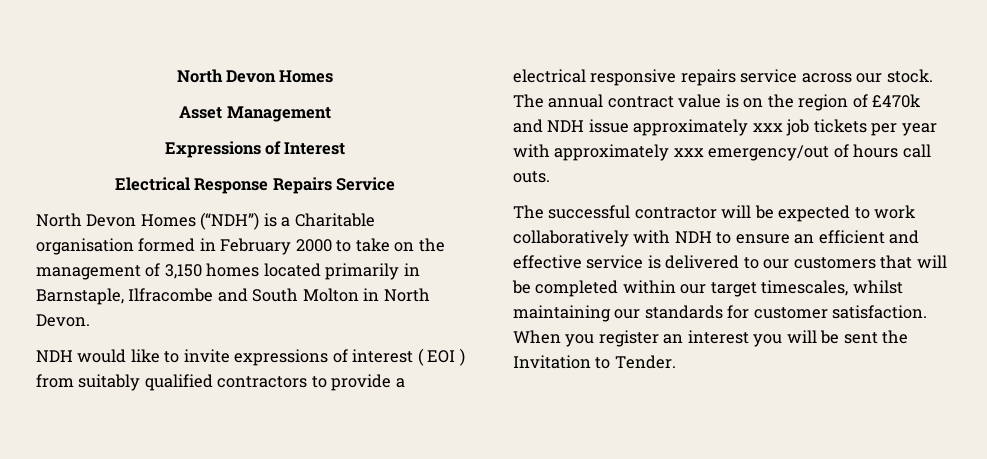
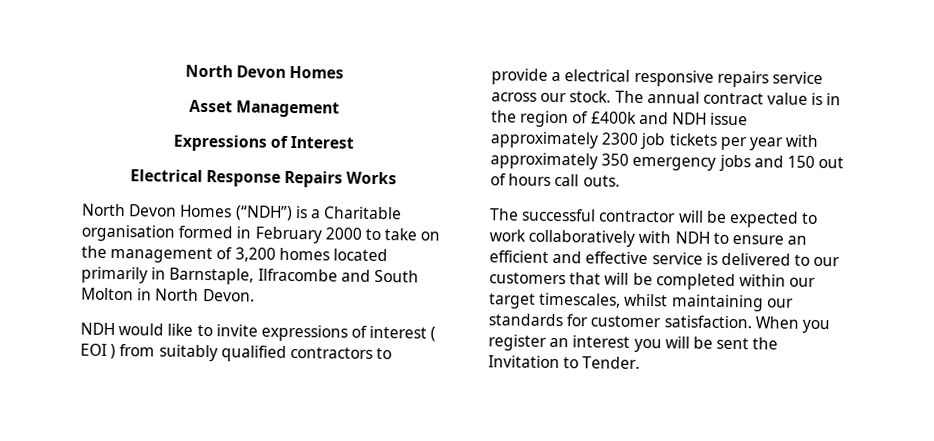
- Electrical Response Repairs Service
+ Electrical Response Repairs Works
- North Devon Homes (“NDH”) is a Charitable organisation formed in February 2000 to take on the management of 3,150 homes located primarily in Barnstaple, Ilfracombe and South Molton in North Devon.
+ North Devon Homes (“NDH”) is a Charitable organisation formed in February 2000 to take on the management of 3,200 homes located primarily in Barnstaple, Ilfracombe and South Molton in North Devon.
- The annual contract value is on the region of £470k and NDH issue approximately xxx job tickets per year with approximately xxx emergency/out of hours call outs.
+ The annual contract value is in the region of £400k and NDH issue approximately 2300 job tickets per year with approximately 350 emergency jobs and 150 out of hours call outs.

